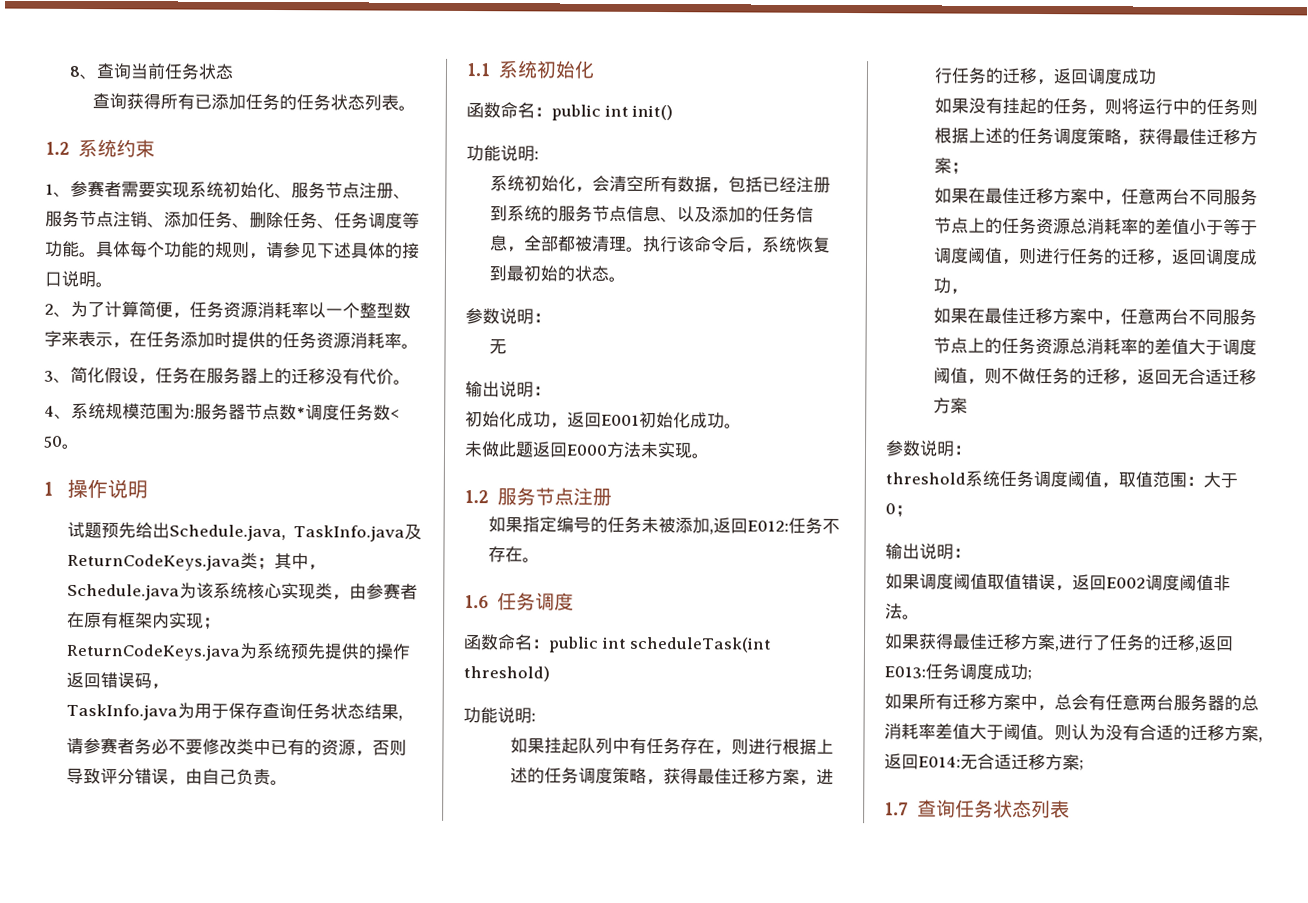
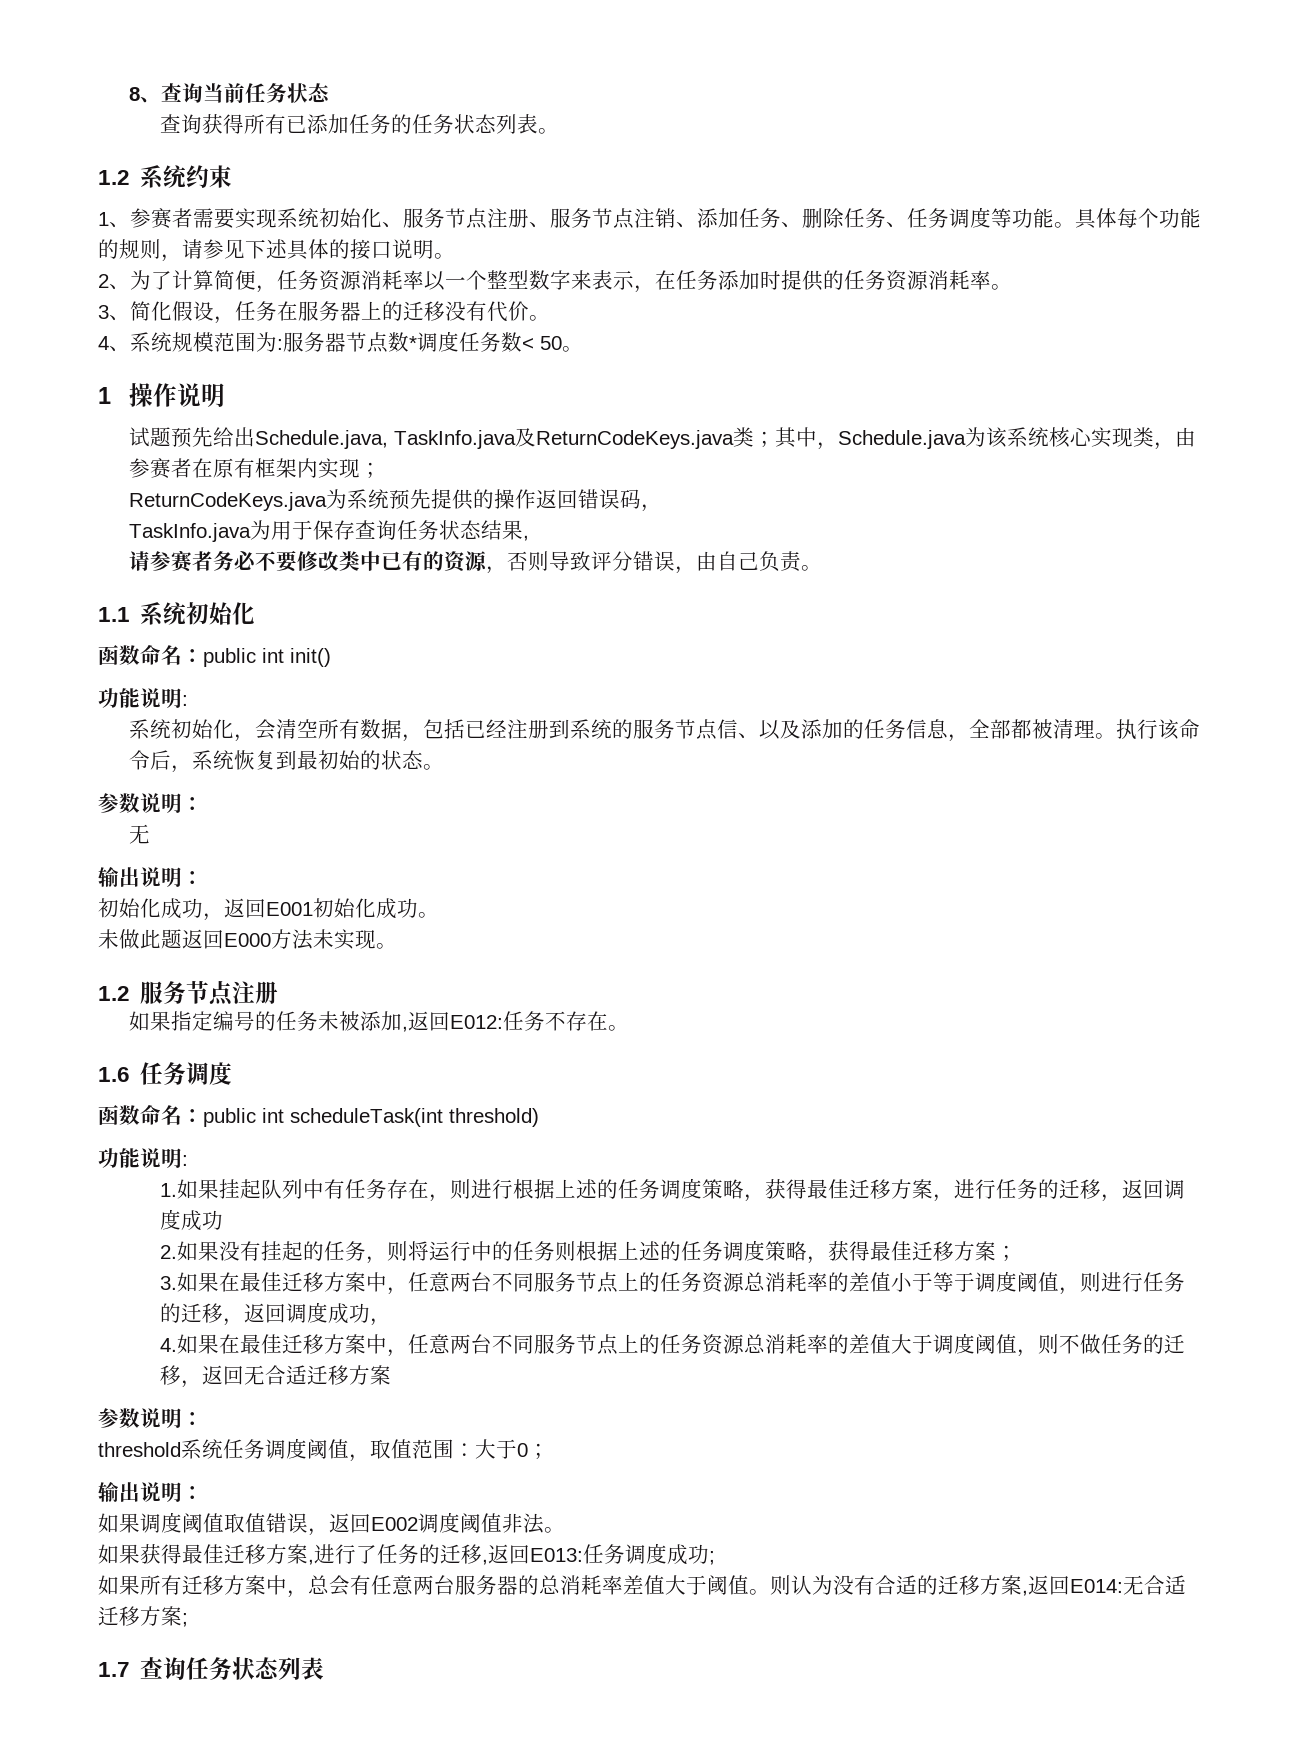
- 系统初始化，会清空所有数据，包括已经注册到系统的服务节点信息、以及添加的任务信息，全部都被清理。
+ 系统初始化，会清空所有数据，包括已经注册到系统的服务节点信、以及添加的任务信息，全部都被清理。
- 如果挂起队列中有任务存在，则进行根据上述的任务调度策略，获得最佳迁移方案，进行任务的迁移，返回调度成功
+ 1.如果挂起队列中有任务存在，则进行根据上述的任务调度策略，获得最佳迁移方案，进行任务的迁移，返回调度成功
- 如果没有挂起的任务，则将运行中的任务则根据上述的任务调度策略，获得最佳迁移方案；
+ 2.如果没有挂起的任务，则将运行中的任务则根据上述的任务调度策略，获得最佳迁移方案；
- 如果在最佳迁移方案中，任意两台不同服务节点上的任务资源总消耗率的差值小于等于调度阈值，则进行任务的迁移，返回调度成功，
+ 3.如果在最佳迁移方案中，任意两台不同服务节点上的任务资源总消耗率的差值小于等于调度阈值，则进行任务的迁移，返回调度成功，
- 如果在最佳迁移方案中，任意两台不同服务节点上的任务资源总消耗率的差值大于调度阈值，则不做任务的迁移，返回无合适迁移方案
+ 4.如果在最佳迁移方案中，任意两台不同服务节点上的任务资源总消耗率的差值大于调度阈值，则不做任务的迁移，返回无合适迁移方案

